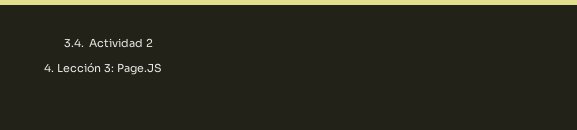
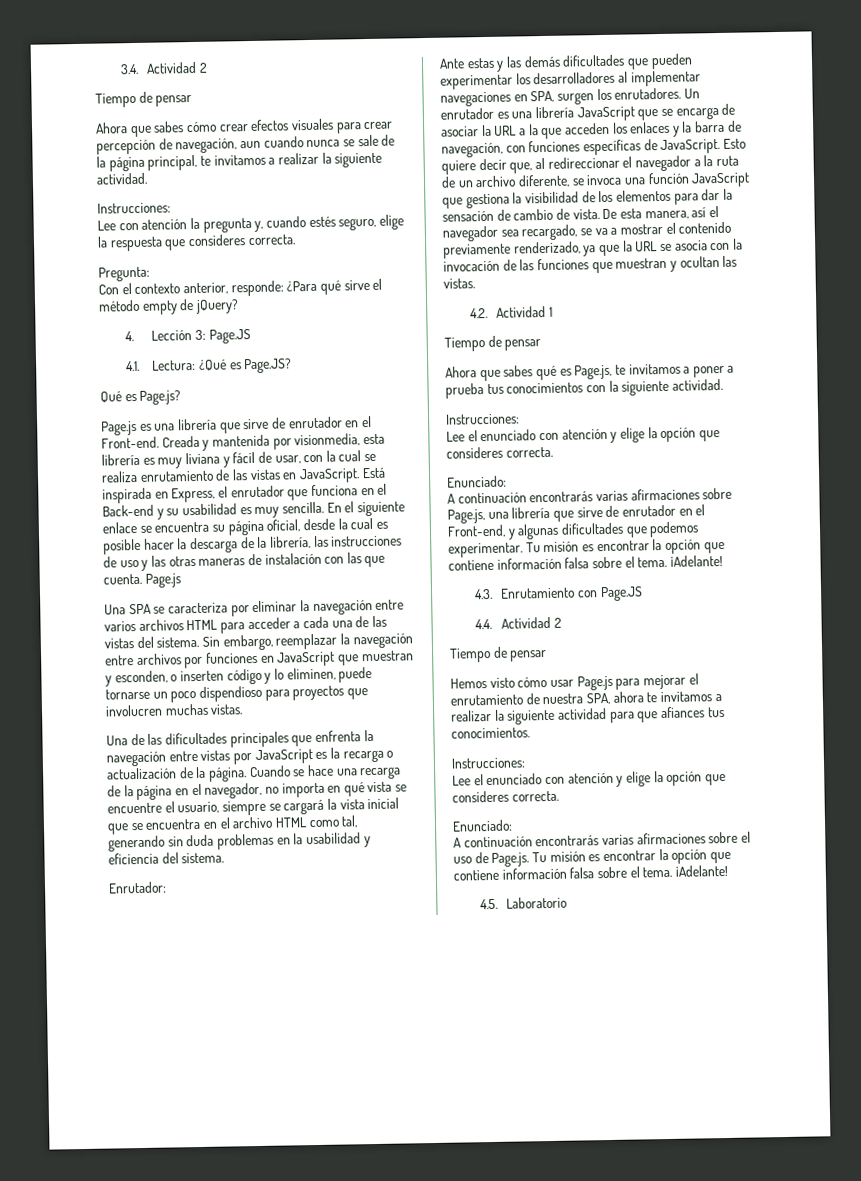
  3.4. Actividad 2
+ Tiempo de pensar
+ Ahora que sabes cómo crear efectos visuales para crear percepción de navegación, aun cuando nunca se sale de la página principal, te invitamos a realizar la siguiente actividad.
+ Instrucciones:
+ Lee con atención la pregunta y, cuando estés seguro, elige la respuesta que consideres correcta.
+ Pregunta:
+ Con el contexto anterior, responde: ¿Para qué sirve el método empty de jQuery?
  4. Lección 3: Page.JS
+ 4.1. Lectura: ¿Qué es Page.JS?
+ Qué es Page.js?
+ Page.js es una librería que sirve de enrutador en el Front-end. Creada y mantenida por visionmedia, esta librería es muy liviana y fácil de usar, con la cual se realiza enrutamiento de las vistas en JavaScript. Está inspirada en Express, el enrutador que funciona en el Back-end y su usabilidad es muy sencilla. En el siguiente enlace se encuentra su página oficial, desde la cual es posible hacer la descarga de la librería, las instrucciones de uso y las otras maneras de instalación con las que cuenta. Page.js
+ Una SPA se caracteriza por eliminar la navegación entre varios archivos HTML para acceder a cada una de las vistas del sistema. Sin embargo, reemplazar la navegación entre archivos por funciones en JavaScript que muestran y esconden, o inserten código y lo eliminen, puede tornarse un poco dispendioso para proyectos que involucren muchas vistas.
+ Una de las dificultades principales que enfrenta la navegación entre vistas por JavaScript es la recarga o actualización de la página. Cuando se hace una recarga de la página en el navegador, no importa en qué vista se encuentre el usuario, siempre se cargará la vista inicial que se encuentra en el archivo HTML como tal, generando sin duda problemas en la usabilidad y eficiencia del sistema.
+ Enrutador:
+ Ante estas y las demás dificultades que pueden experimentar los desarrolladores al implementar navegaciones en SPA, surgen los enrutadores. Un enrutador es una librería JavaScript que se encarga de asociar la URL a la que acceden los enlaces y la barra de navegación, con funciones específicas de JavaScript. Esto quiere decir que, al redireccionar el navegador a la ruta de un archivo diferente, se invoca una función JavaScript que gestiona la visibilidad de los elementos para dar la sensación de cambio de vista. De esta manera, así el navegador sea recargado, se va a mostrar el contenido previamente renderizado, ya que la URL se asocia con la invocación de las funciones que muestran y ocultan las vistas.
+ 4.2. Actividad 1
+ Tiempo de pensar
+ Ahora que sabes qué es Page.js, te invitamos a poner a prueba tus conocimientos con la siguiente actividad.
+ Instrucciones:
+ Lee el enunciado con atención y elige la opción que consideres correcta.
+ Enunciado:
+ A continuación encontrarás varias afirmaciones sobre Page.js, una librería que sirve de enrutador en el Front-end, y algunas dificultades que podemos experimentar. Tu misión es encontrar la opción que contiene información falsa sobre el tema. ¡Adelante!
+ 4.3. Enrutamiento con Page.JS
+ 4.4. Actividad 2
+ Tiempo de pensar
+ Hemos visto cómo usar Page.js para mejorar el enrutamiento de nuestra SPA, ahora te invitamos a realizar la siguiente actividad para que afiances tus conocimientos.
+ Instrucciones:
+ Lee el enunciado con atención y elige la opción que consideres correcta.
+ Enunciado:
+ A continuación encontrarás varias afirmaciones sobre el uso de Page.js. Tu misión es encontrar la opción que contiene información falsa sobre el tema. ¡Adelante!
+ 4.5. Laboratorio

